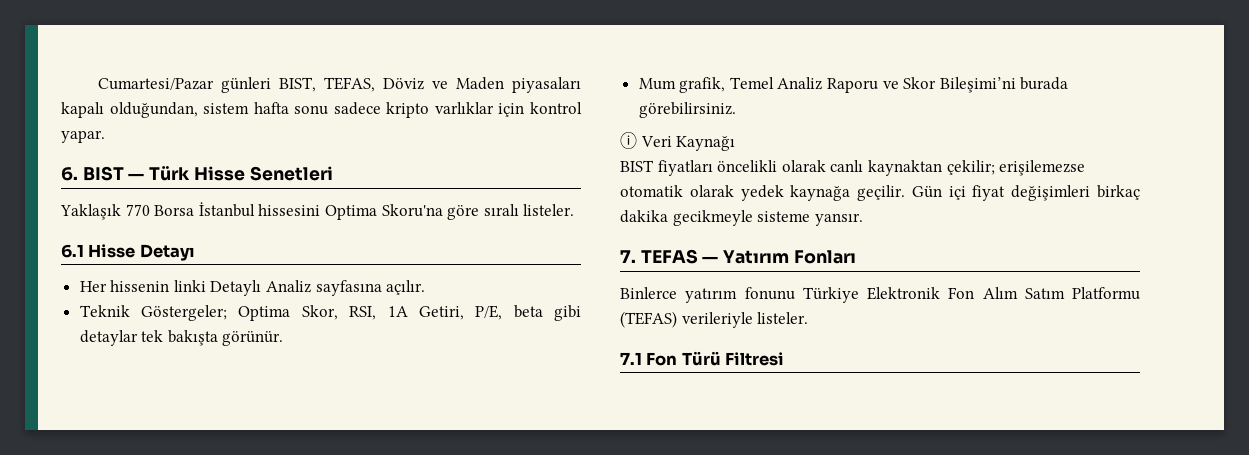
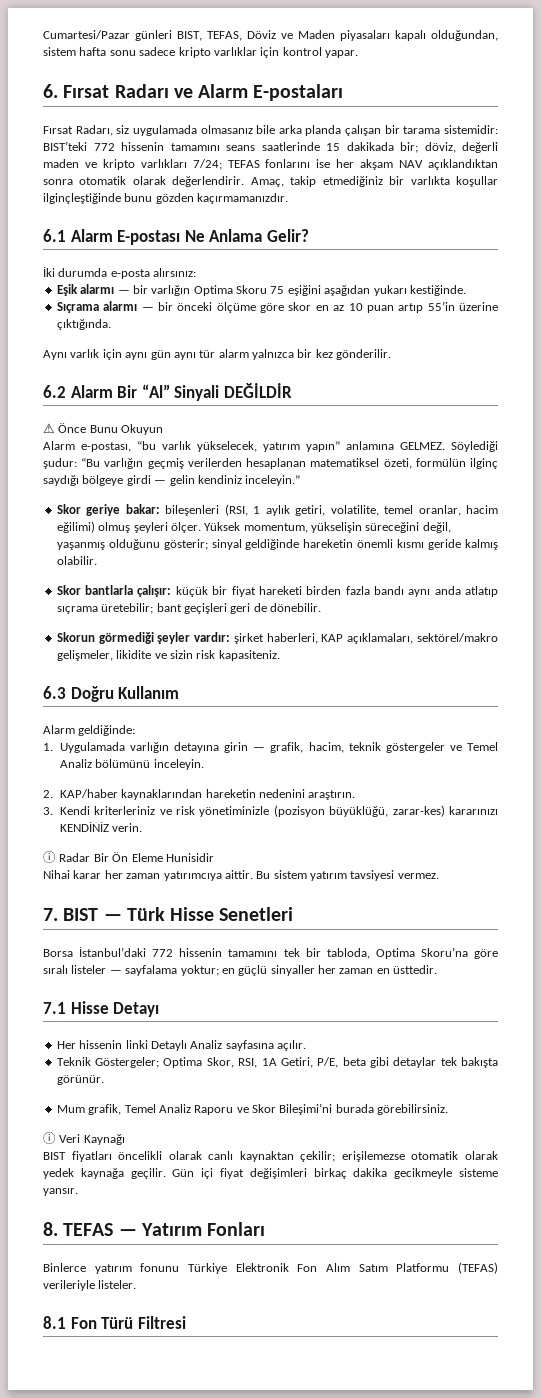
- 6. BIST — Türk Hisse Senetleri
+ 6. Fırsat Radarı ve Alarm E-postaları
+ Fırsat Radarı, siz uygulamada olmasanız bile arka planda çalışan bir tarama sistemidir: BIST’teki 772 hissenin tamamını seans saatlerinde 15 dakikada bir; döviz, değerli maden ve kripto varlıkları 7/24; TEFAS fonlarını ise her akşam NAV açıklandıktan sonra otomatik olarak değerlendirir. Amaç, takip etmediğiniz bir varlıkta koşullar ilginçleştiğinde bunu gözden kaçırmamanızdır.
+ 6.1 Alarm E-postası Ne Anlama Gelir?
+ İki durumda e-posta alırsınız:
+ Eşik alarmı — bir varlığın Optima Skoru 75 eşiğini aşağıdan yukarı kestiğinde.
+ Sıçrama alarmı — bir önceki ölçüme göre skor en az 10 puan artıp 55’in üzerine çıktığında.
+ Aynı varlık için aynı gün aynı tür alarm yalnızca bir kez gönderilir.
+ 6.2 Alarm Bir “Al” Sinyali DEĞİLDİR
+ ⚠ Önce Bunu Okuyun
+ Alarm e-postası, “bu varlık yükselecek, yatırım yapın” anlamına GELMEZ. Söylediği şudur: “Bu varlığın geçmiş verilerden hesaplanan matematiksel özeti, formülün ilginç saydığı bölgeye girdi — gelin kendiniz inceleyin.”
+ Skor geriye bakar: bileşenleri (RSI, 1 aylık getiri, volatilite, temel oranlar, hacim eğilimi) olmuş şeyleri ölçer. Yüksek momentum, yükselişin süreceğini değil, yaşanmış olduğunu gösterir; sinyal geldiğinde hareketin önemli kısmı geride kalmış olabilir.
+ Skor bantlarla çalışır: küçük bir fiyat hareketi birden fazla bandı aynı anda atlatıp sıçrama üretebilir; bant geçişleri geri de dönebilir.
+ Skorun görmediği şeyler vardır: şirket haberleri, KAP açıklamaları, sektörel/makro gelişmeler, likidite ve sizin risk kapasiteniz.
+ 6.3 Doğru Kullanım
+ Alarm geldiğinde:
+ 1. Uygulamada varlığın detayına girin — grafik, hacim, teknik göstergeler ve Temel Analiz bölümünü inceleyin.
+ 2. KAP/haber kaynaklarından hareketin nedenini araştırın.
+ 3. Kendi kriterleriniz ve risk yönetiminizle (pozisyon büyüklüğü, zarar-kes) kararınızı KENDİNİZ verin.
+ ⓘ Radar Bir Ön Eleme Hunisidir
+ Nihai karar her zaman yatırımcıya aittir. Bu sistem yatırım tavsiyesi vermez.
+ 7. BIST — Türk Hisse Senetleri
- Yaklaşık 770 Borsa İstanbul hissesini Optima Skoru'na göre sıralı listeler.
- 6.1 Hisse Detayı
+ Borsa İstanbul’daki 772 hissenin tamamını tek bir tabloda, Optima Skoru’na göre sıralı listeler — sayfalama yoktur; en güçlü sinyaller her zaman en üsttedir.
+ 7.1 Hisse Detayı
- 7. TEFAS — Yatırım Fonları
+ 8. TEFAS — Yatırım Fonları
- 7.1 Fon Türü Filtresi
+ 8.1 Fon Türü Filtresi

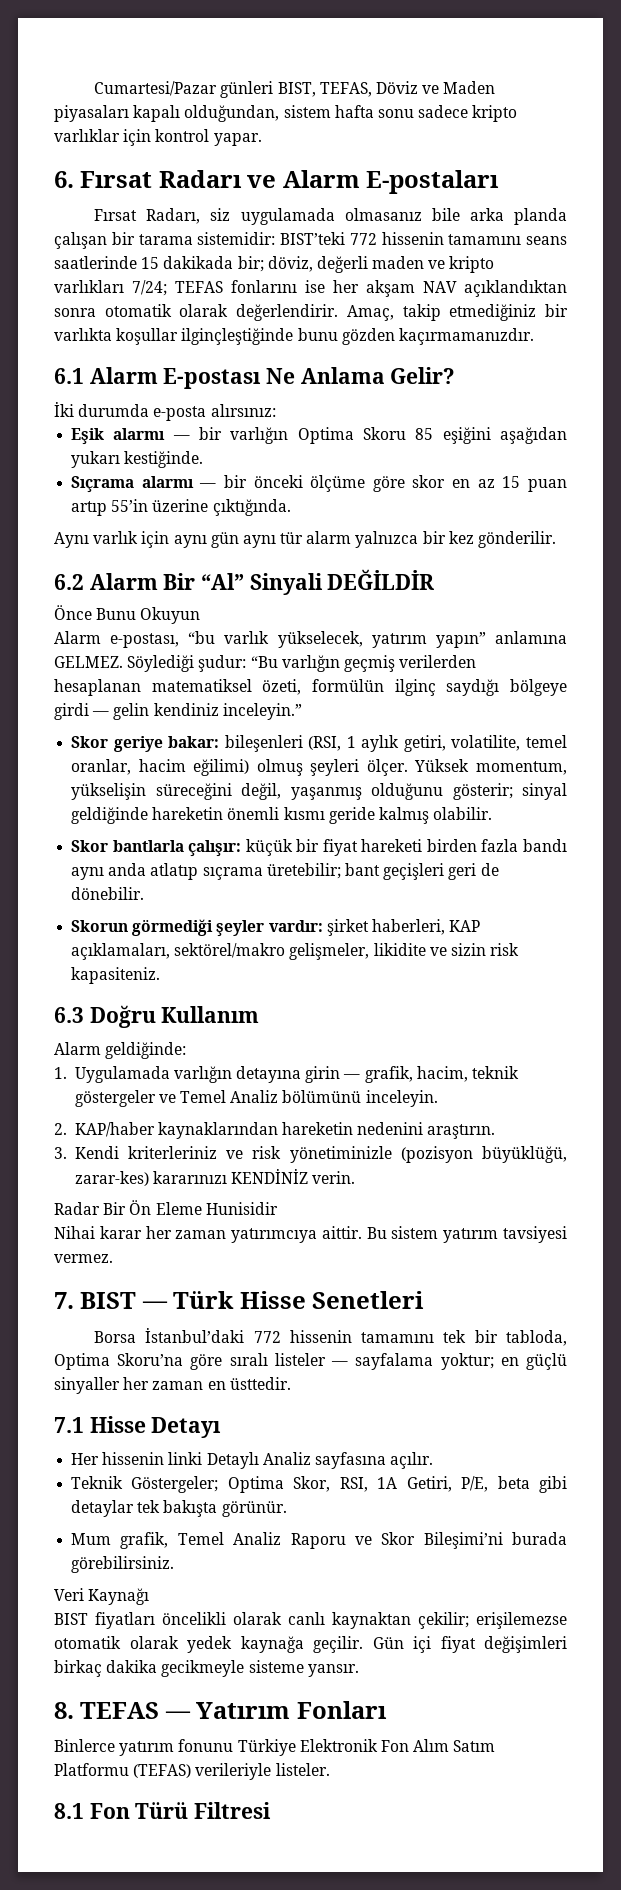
- Eşik alarmı — bir varlığın Optima Skoru 75 eşiğini aşağıdan yukarı kestiğinde.
+ Eşik alarmı — bir varlığın Optima Skoru 85 eşiğini aşağıdan yukarı kestiğinde.
- Sıçrama alarmı — bir önceki ölçüme göre skor en az 10 puan artıp 55’in üzerine çıktığında.
+ Sıçrama alarmı — bir önceki ölçüme göre skor en az 15 puan artıp 55’in üzerine çıktığında.
- ⚠ Önce Bunu Okuyun
+ Önce Bunu Okuyun
- ⓘ Radar Bir Ön Eleme Hunisidir
+ Radar Bir Ön Eleme Hunisidir
- ⓘ Veri Kaynağı
+ Veri Kaynağı

